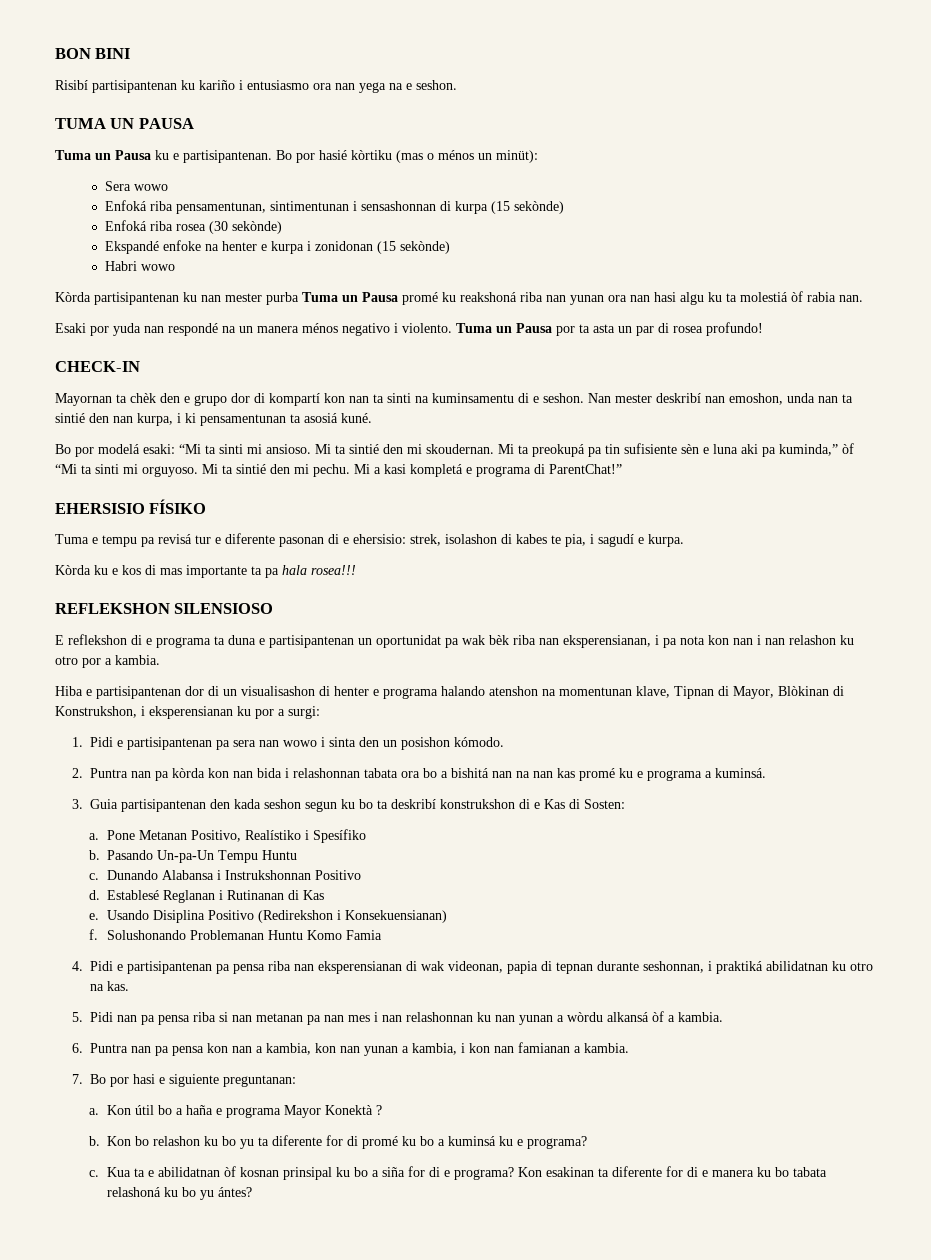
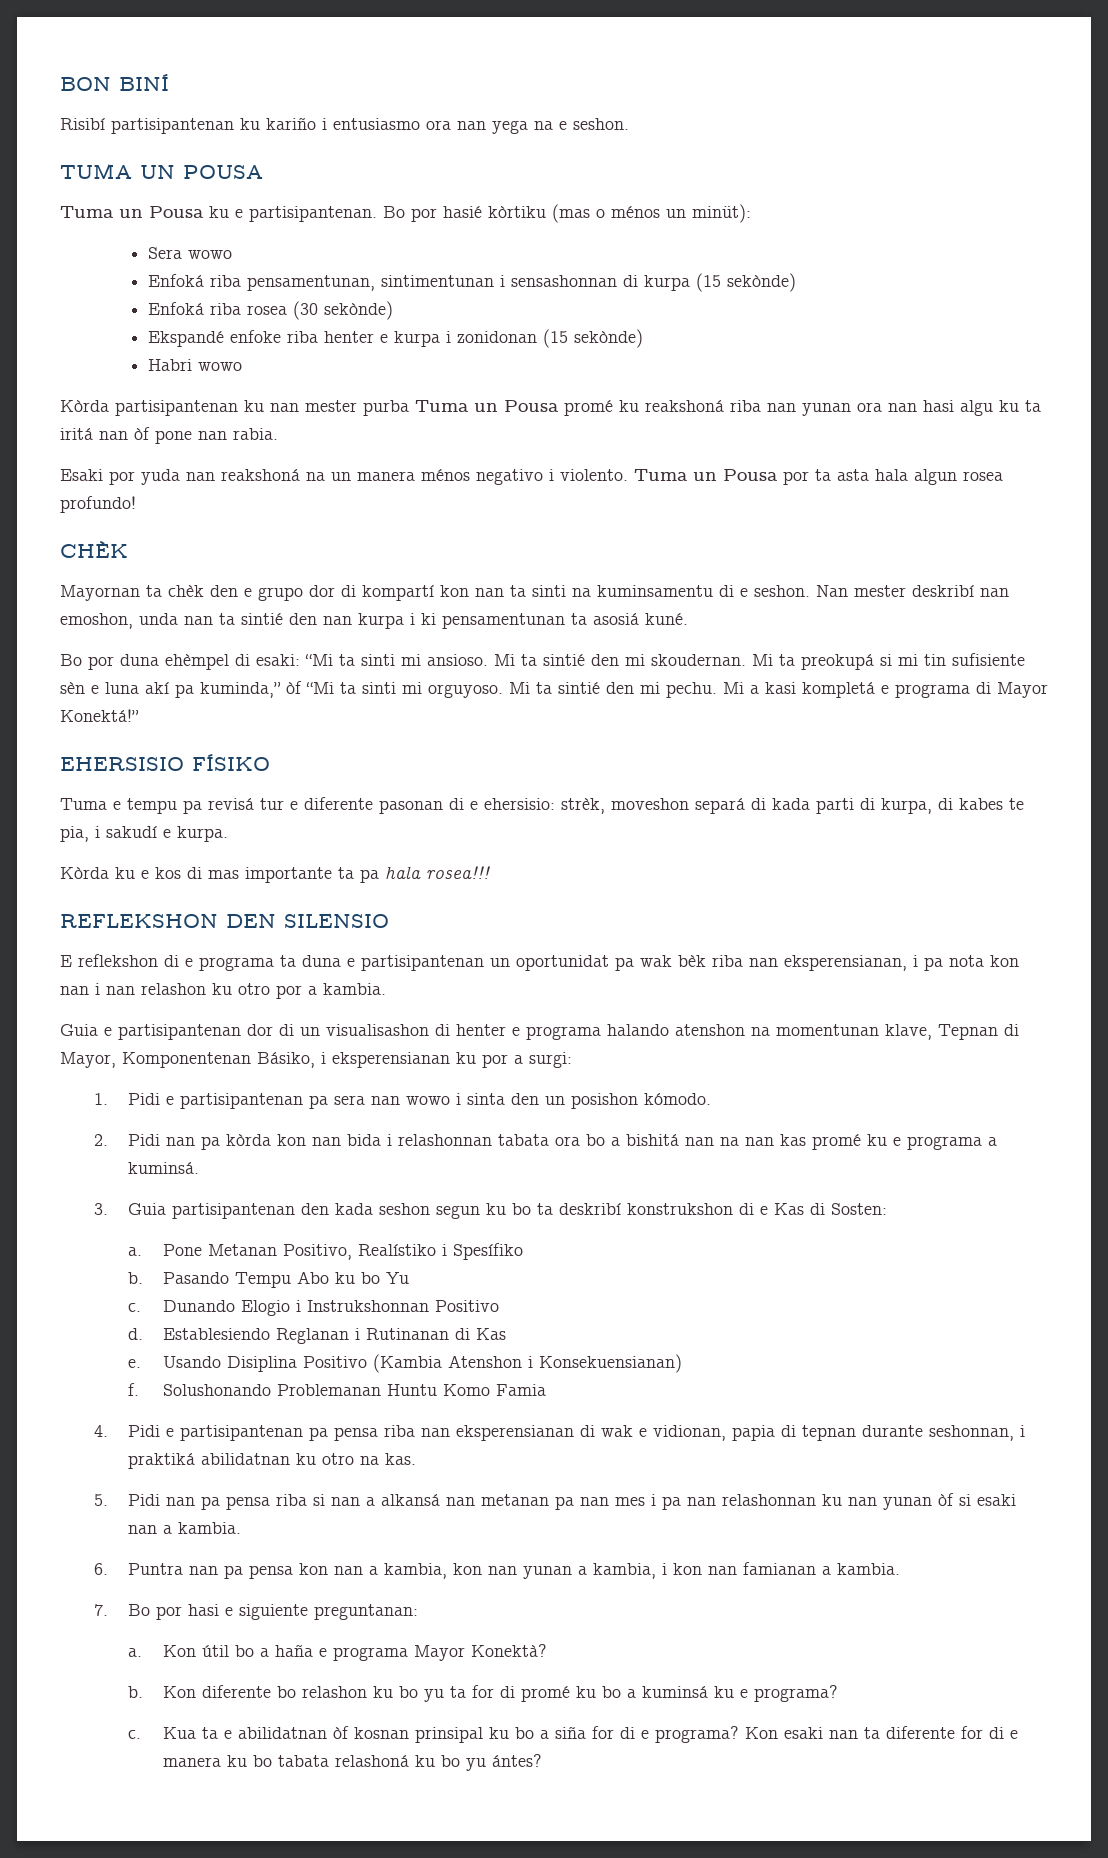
- BON BINI
+ BON BINÍ
- TUMA UN PAUSA
- Tuma un Pausa ku e partisipantenan.
+ TUMA UN POUSA
+ Tuma un Pousa ku e partisipantenan.
- Ekspandé enfoke na henter e kurpa i zonidonan (15 sekònde)
+ Ekspandé enfoke riba henter e kurpa i zonidonan (15 sekònde)
- Kòrda partisipantenan ku nan mester purba Tuma un Pausa promé ku reakshoná riba nan yunan ora nan hasi algu ku ta molestiá òf rabia nan.
+ Kòrda partisipantenan ku nan mester purba Tuma un Pousa promé ku reakshoná riba nan yunan ora nan hasi algu ku ta iritá nan òf pone nan rabia.
- Esaki por yuda nan respondé na un manera ménos negativo i violento.
+ Esaki por yuda nan reakshoná na un manera ménos negativo i violento.
- Tuma un Pausa por ta asta un par di rosea profundo!
+ Tuma un Pousa por ta asta hala algun rosea profundo!
- CHECK-IN
+ CHÈK
- Nan mester deskribí nan emoshon, unda nan ta sintié den nan kurpa, i ki pensamentunan ta asosiá kuné.
+ Nan mester deskribí nan emoshon, unda nan ta sintié den nan kurpa i ki pensamentunan ta asosiá kuné.
- Bo por modelá esaki: “Mi ta sinti mi ansioso.
+ Bo por duna ehèmpel di esaki: “Mi ta sinti mi ansioso.
- Mi ta preokupá pa tin sufisiente sèn e luna aki pa kuminda,” òf “Mi ta sinti mi orguyoso.
+ Mi ta preokupá si mi tin sufisiente sèn e luna akí pa kuminda,” òf “Mi ta sinti mi orguyoso.
- Mi a kasi kompletá e programa di ParentChat!”
+ Mi a kasi kompletá e programa di Mayor Konektá!”
- Tuma e tempu pa revisá tur e diferente pasonan di e ehersisio: strek, isolashon di kabes te pia, i sagudí e kurpa.
+ Tuma e tempu pa revisá tur e diferente pasonan di e ehersisio: strèk, moveshon separá di kada parti di kurpa, di kabes te pia, i sakudí e kurpa.
- REFLEKSHON SILENSIOSO
+ REFLEKSHON DEN SILENSIO
- Hiba e partisipantenan dor di un visualisashon di henter e programa halando atenshon na momentunan klave, Tipnan di Mayor, Blòkinan di Konstrukshon, i eksperensianan ku por a surgi:
+ Guia e partisipantenan dor di un visualisashon di henter e programa halando atenshon na momentunan klave, Tepnan di Mayor, Komponentenan Básiko, i eksperensianan ku por a surgi:
- 2. Puntra nan pa kòrda kon nan bida i relashonnan tabata ora bo a bishitá nan na nan kas promé ku e programa a kuminsá.
+ 2. Pidi nan pa kòrda kon nan bida i relashonnan tabata ora bo a bishitá nan na nan kas promé ku e programa a kuminsá.
- Pasando Un-pa-Un Tempu Huntu
+ Pasando Tempu Abo ku bo Yu
- Dunando Alabansa i Instrukshonnan Positivo
+ Dunando Elogio i Instrukshonnan Positivo
- Establesé Reglanan i Rutinanan di Kas
+ Establesiendo Reglanan i Rutinanan di Kas
- Usando Disiplina Positivo (Redirekshon i Konsekuensianan)
+ Usando Disiplina Positivo (Kambia Atenshon i Konsekuensianan)
- 4. Pidi e partisipantenan pa pensa riba nan eksperensianan di wak videonan, papia di tepnan durante seshonnan, i praktiká abilidatnan ku otro na kas.
+ 4. Pidi e partisipantenan pa pensa riba nan eksperensianan di wak e vidionan, papia di tepnan durante seshonnan, i praktiká abilidatnan ku otro na kas.
- 5. Pidi nan pa pensa riba si nan metanan pa nan mes i nan relashonnan ku nan yunan a wòrdu alkansá òf a kambia.
+ 5. Pidi nan pa pensa riba si nan a alkansá nan metanan pa nan mes i pa nan relashonnan ku nan yunan òf si esaki nan a kambia.
- Kon útil bo a haña e programa Mayor Konektà ?
+ Kon útil bo a haña e programa Mayor Konektà?
- Kon bo relashon ku bo yu ta diferente for di promé ku bo a kuminsá ku e programa?
+ Kon diferente bo relashon ku bo yu ta for di promé ku bo a kuminsá ku e programa?
- Kon esakinan ta diferente for di e manera ku bo tabata relashoná ku bo yu ántes?
+ Kon esaki nan ta diferente for di e manera ku bo tabata relashoná ku bo yu ántes?

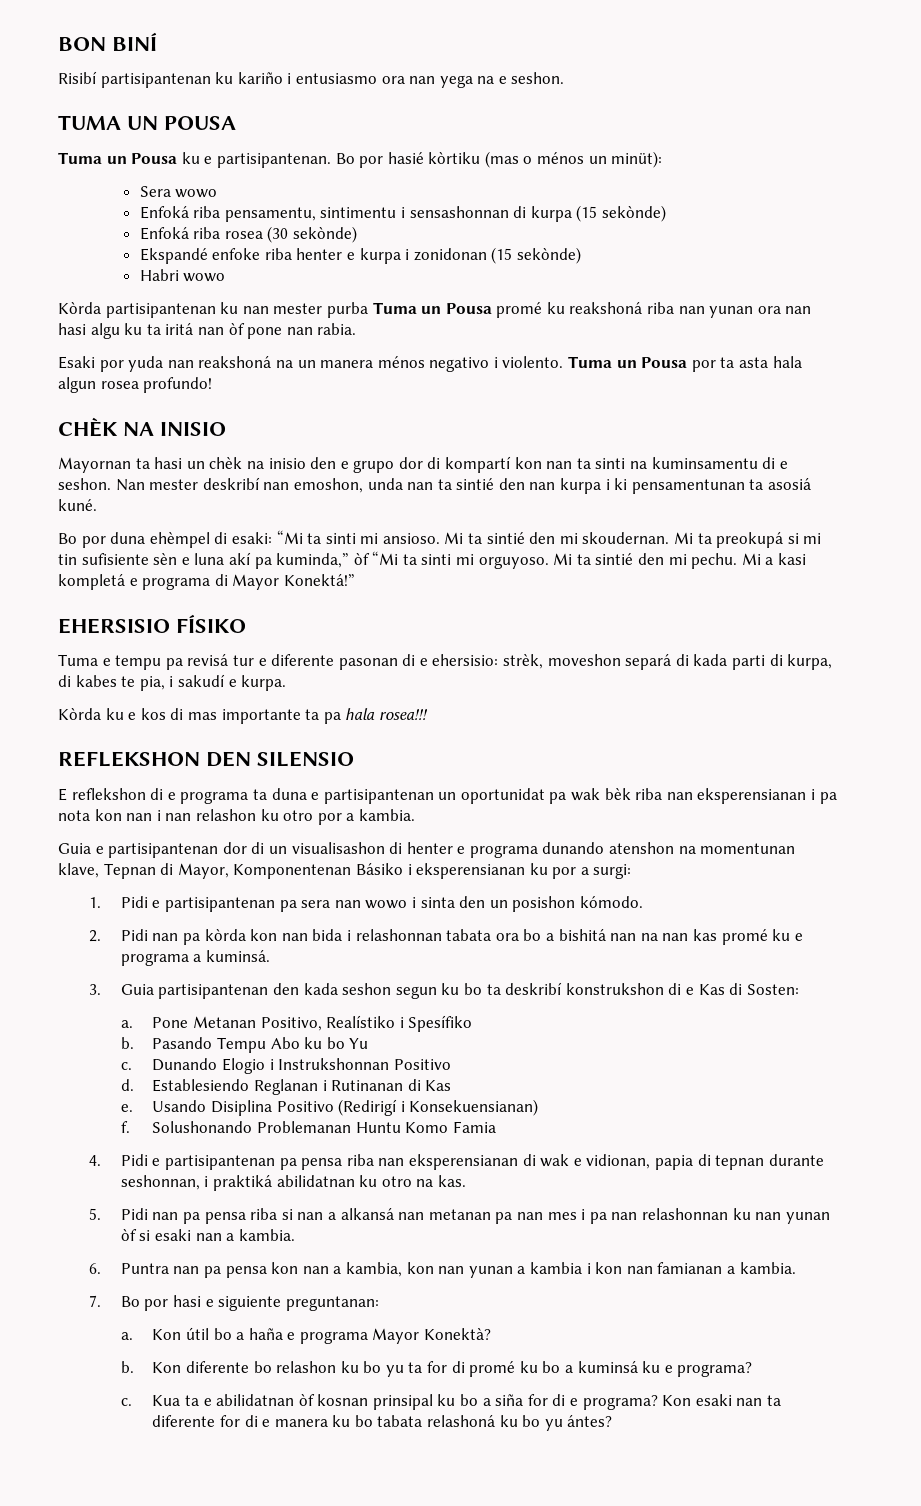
- Enfoká riba pensamentunan, sintimentunan i sensashonnan di kurpa (15 sekònde)
+ Enfoká riba pensamentu, sintimentu i sensashonnan di kurpa (15 sekònde)
- CHÈK
+ CHÈK NA INISIO
- Mayornan ta chèk den e grupo dor di kompartí kon nan ta sinti na kuminsamentu di e seshon.
+ Mayornan ta hasi un chèk na inisio den e grupo dor di kompartí kon nan ta sinti na kuminsamentu di e seshon.
- E reflekshon di e programa ta duna e partisipantenan un oportunidat pa wak bèk riba nan eksperensianan, i pa nota kon nan i nan relashon ku otro por a kambia.
+ E reflekshon di e programa ta duna e partisipantenan un oportunidat pa wak bèk riba nan eksperensianan i pa nota kon nan i nan relashon ku otro por a kambia.
- Guia e partisipantenan dor di un visualisashon di henter e programa halando atenshon na momentunan klave, Tepnan di Mayor, Komponentenan Básiko, i eksperensianan ku por a surgi:
+ Guia e partisipantenan dor di un visualisashon di henter e programa dunando atenshon na momentunan klave, Tepnan di Mayor, Komponentenan Básiko i eksperensianan ku por a surgi:
- Usando Disiplina Positivo (Kambia Atenshon i Konsekuensianan)
+ Usando Disiplina Positivo (Redirigí i Konsekuensianan)
- 6. Puntra nan pa pensa kon nan a kambia, kon nan yunan a kambia, i kon nan famianan a kambia.
+ 6. Puntra nan pa pensa kon nan a kambia, kon nan yunan a kambia i kon nan famianan a kambia.

